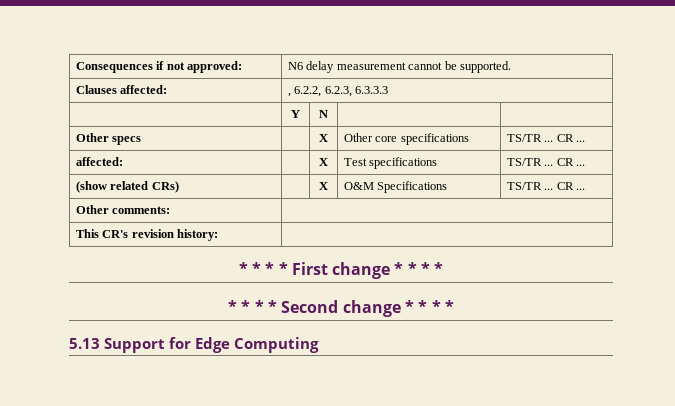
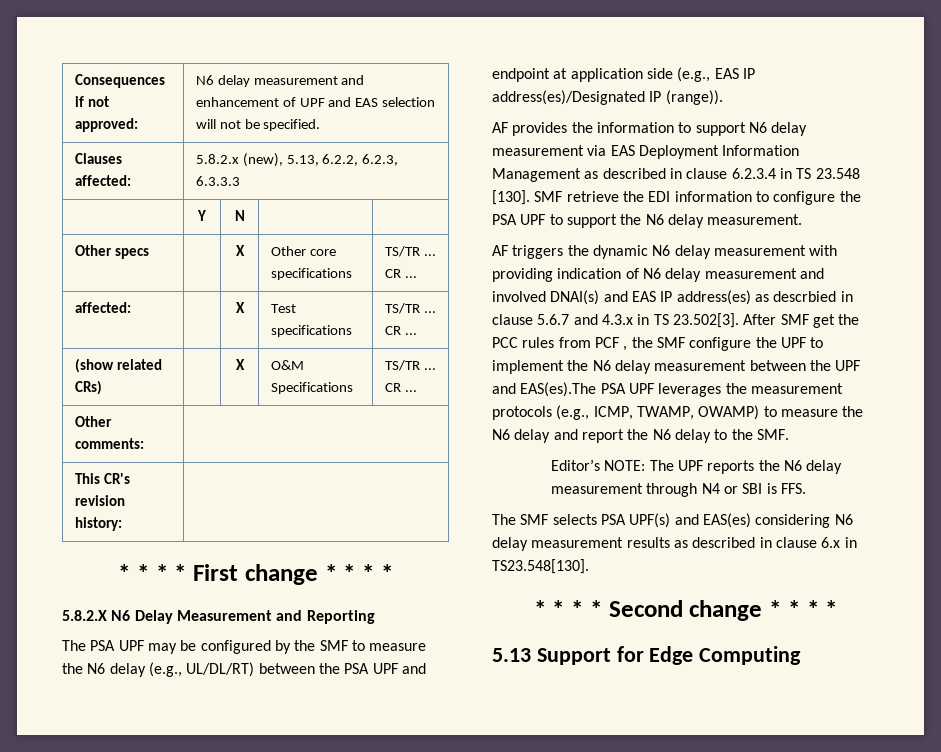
- Consequences if not approved: | N6 delay measurement cannot be supported.
+ Consequences if not approved: | N6 delay measurement and enhancement of UPF and EAS selection will not be specified.
- Clauses affected: | , 6.2.2, 6.2.3, 6.3.3.3
+ Clauses affected: | 5.8.2.x (new), 5.13, 6.2.2, 6.2.3, 6.3.3.3
+ 5.8.2.X N6 Delay Measurement and Reporting
+ The PSA UPF may be configured by the SMF to measure the N6 delay (e.g., UL/DL/RT) between the PSA UPF and endpoint at application side (e.g., EAS IP address(es)/Designated IP (range)).
+ AF provides the information to support N6 delay measurement via EAS Deployment Information Management as described in clause 6.2.3.4 in TS 23.548 [130]. SMF retrieve the EDI information to configure the PSA UPF to support the N6 delay measurement.
+ AF triggers the dynamic N6 delay measurement with providing indication of N6 delay measurement and involved DNAI(s) and EAS IP address(es) as descrbied in clause 5.6.7 and 4.3.x in TS 23.502[3]. After SMF get the PCC rules from PCF , the SMF configure the UPF to implement the N6 delay measurement between the UPF and EAS(es).The PSA UPF leverages the measurement protocols (e.g., ICMP, TWAMP, OWAMP) to measure the N6 delay and report the N6 delay to the SMF.
+ Editor’s NOTE: The UPF reports the N6 delay measurement through N4 or SBI is FFS.
+ The SMF selects PSA UPF(s) and EAS(es) considering N6 delay measurement results as described in clause 6.x in TS23.548[130].

